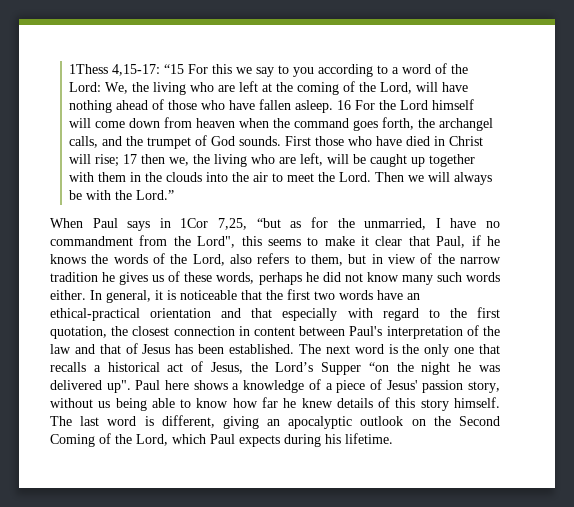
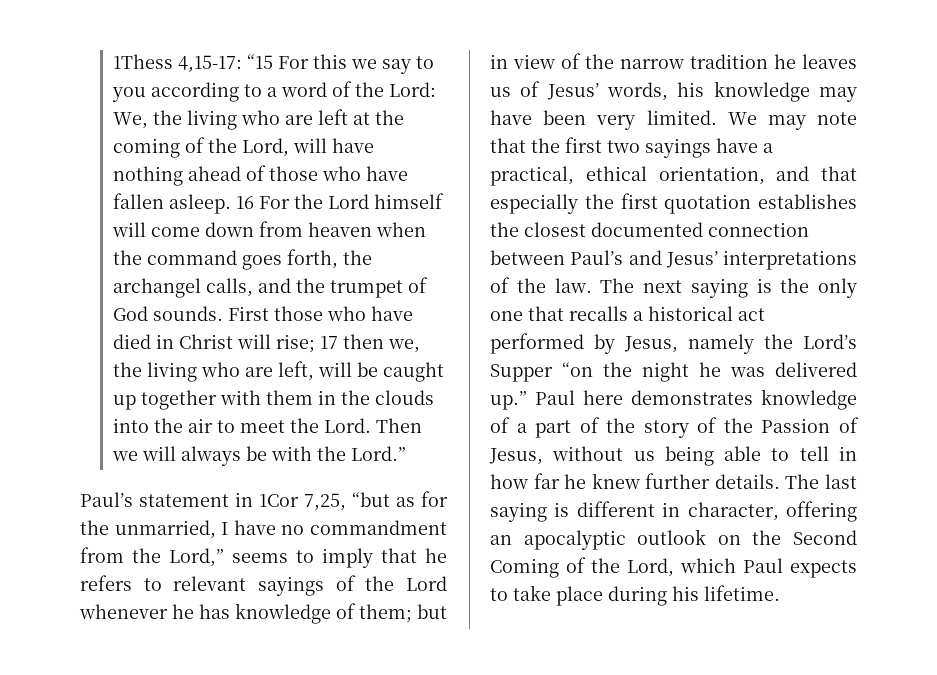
- When Paul says in 1Cor 7,25, “but as for the unmarried, I have no commandment from the Lord", this seems to make it clear that Paul, if he knows the words of the Lord, also refers to them, but in view of the narrow tradition he gives us of these words, perhaps he did not know many such words either. In general, it is noticeable that the first two words have an ethical-practical orientation and that especially with regard to the first quotation, the closest connection in content between Paul's interpretation of the law and that of Jesus has been established.
+ Paul’s statement in 1Cor 7,25, “but as for the unmarried, I have no commandment from the Lord,” seems to imply that he refers to relevant sayings of the Lord whenever he has knowledge of them; but in view of the narrow tradition he leaves us of Jesus’ words, his knowledge may have been very limited. We may note that the first two sayings have a practical, ethical orientation, and that especially the first quotation establishes the closest documented connection between Paul’s and Jesus’ interpretations of the law.
- The next word is the only one that recalls a historical act of Jesus, the Lord’s Supper “on the night he was delivered up".
+ The next saying is the only one that recalls a historical act performed by Jesus, namely the Lord’s Supper “on the night he was delivered up.”
- Paul here shows a knowledge of a piece of Jesus' passion story, without us being able to know how far he knew details of this story himself. The last word is different, giving an apocalyptic outlook on the Second Coming of the Lord, which Paul expects during his lifetime.
+ Paul here demonstrates knowledge of a part of the story of the Passion of Jesus, without us being able to tell in how far he knew further details. The last saying is different in character, offering an apocalyptic outlook on the Second Coming of the Lord, which Paul expects to take place during his lifetime.

